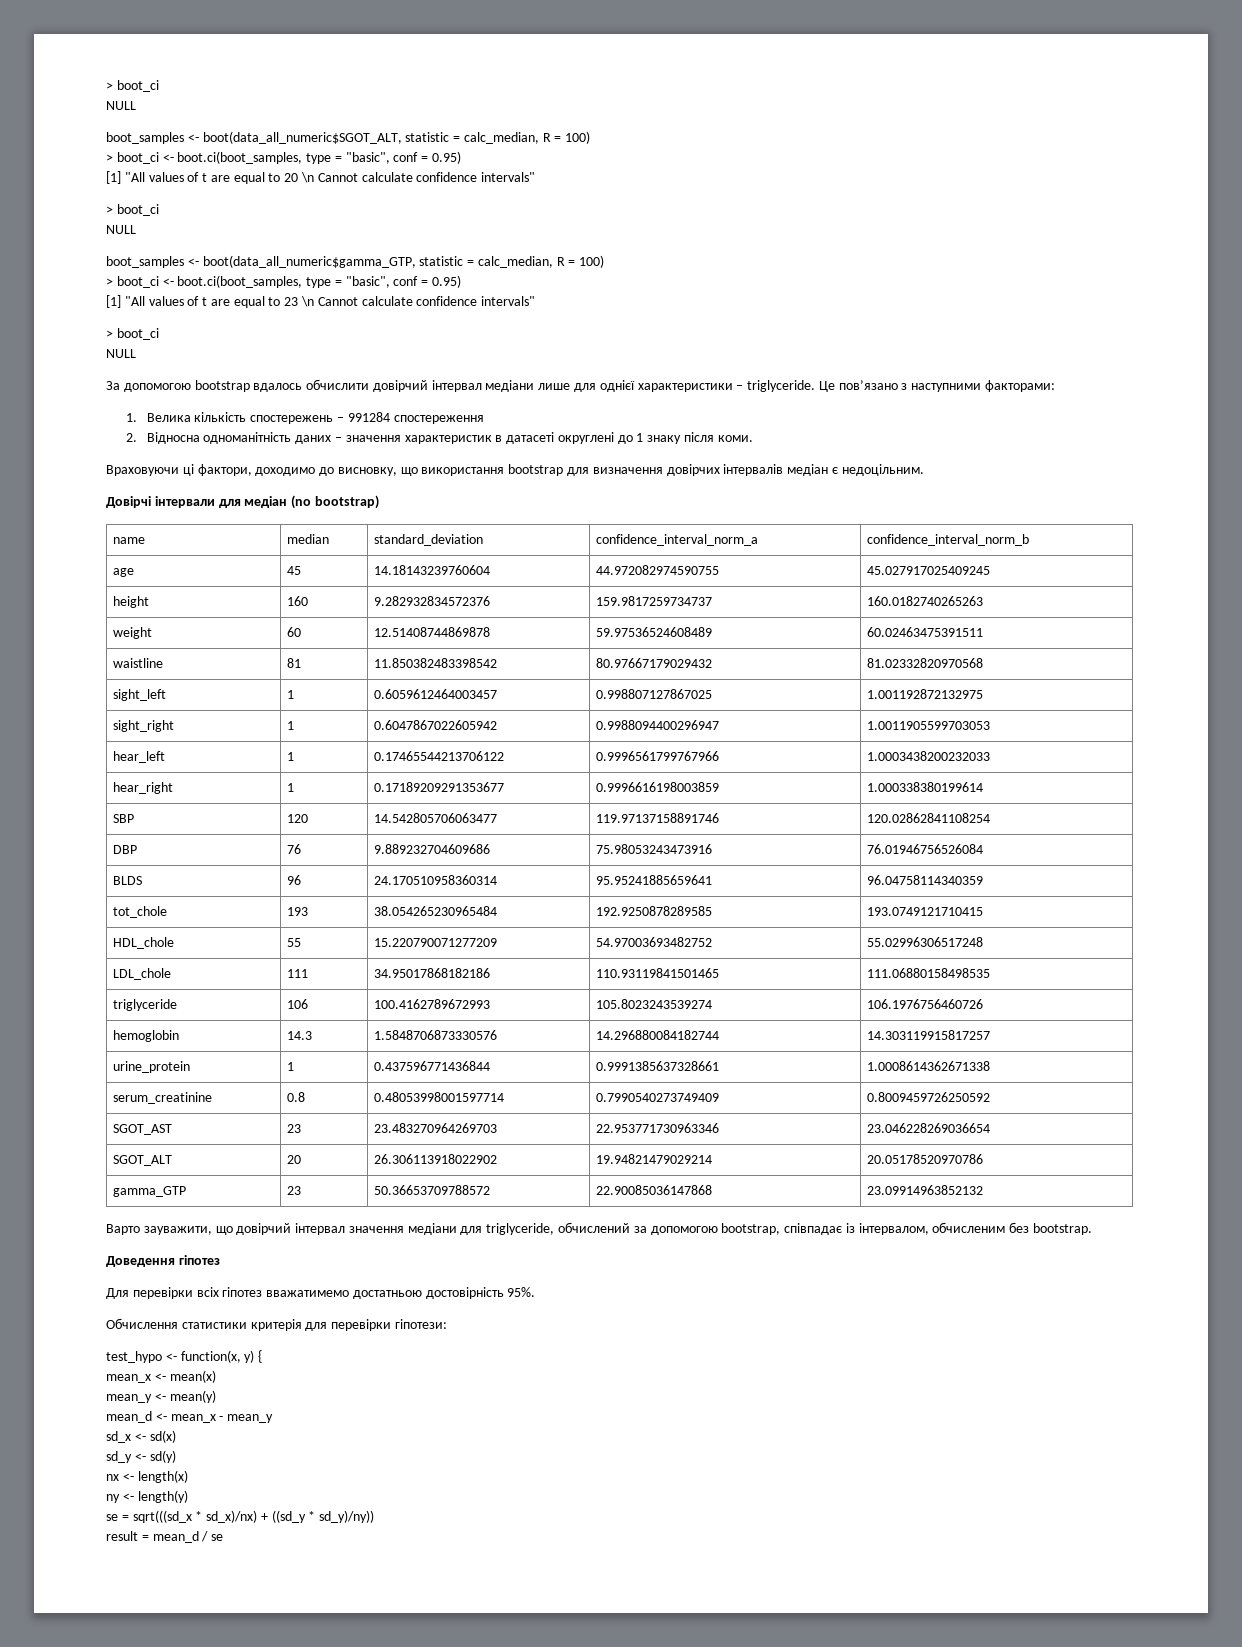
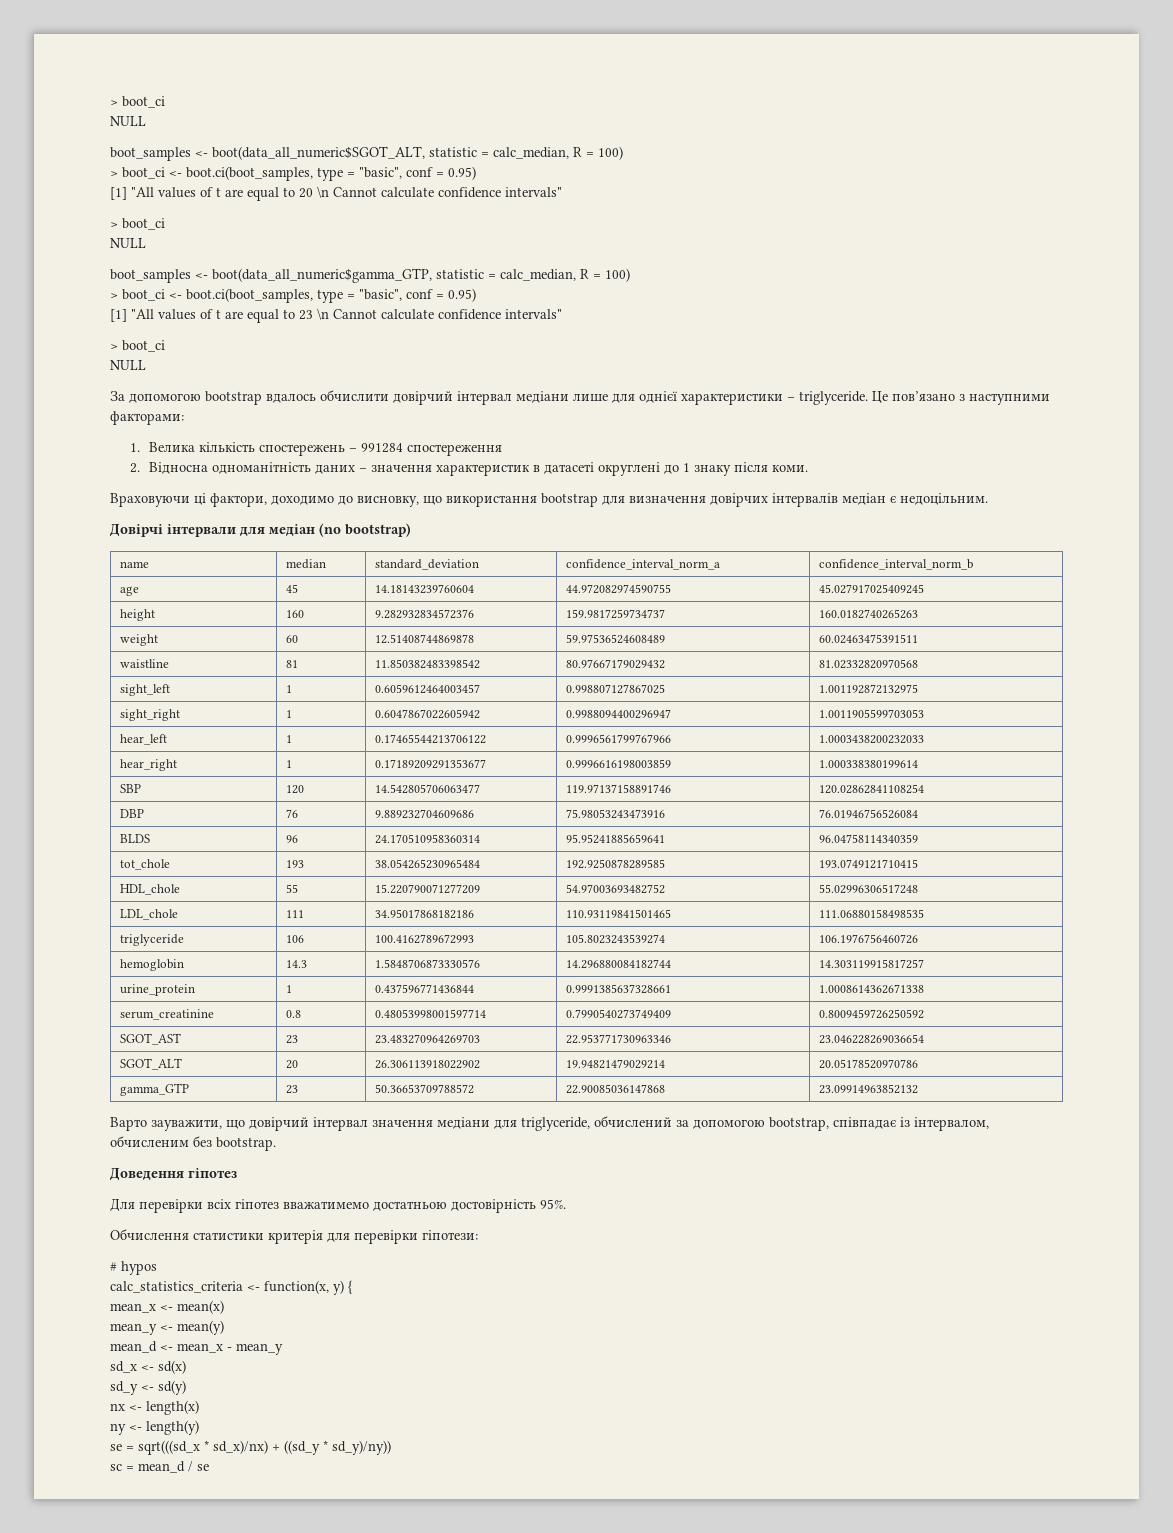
- test_hypo <- function(x, y) {
+ # hypos
+ calc_statistics_criteria <- function(x, y) {
- result = mean_d / se
+ sc = mean_d / se

